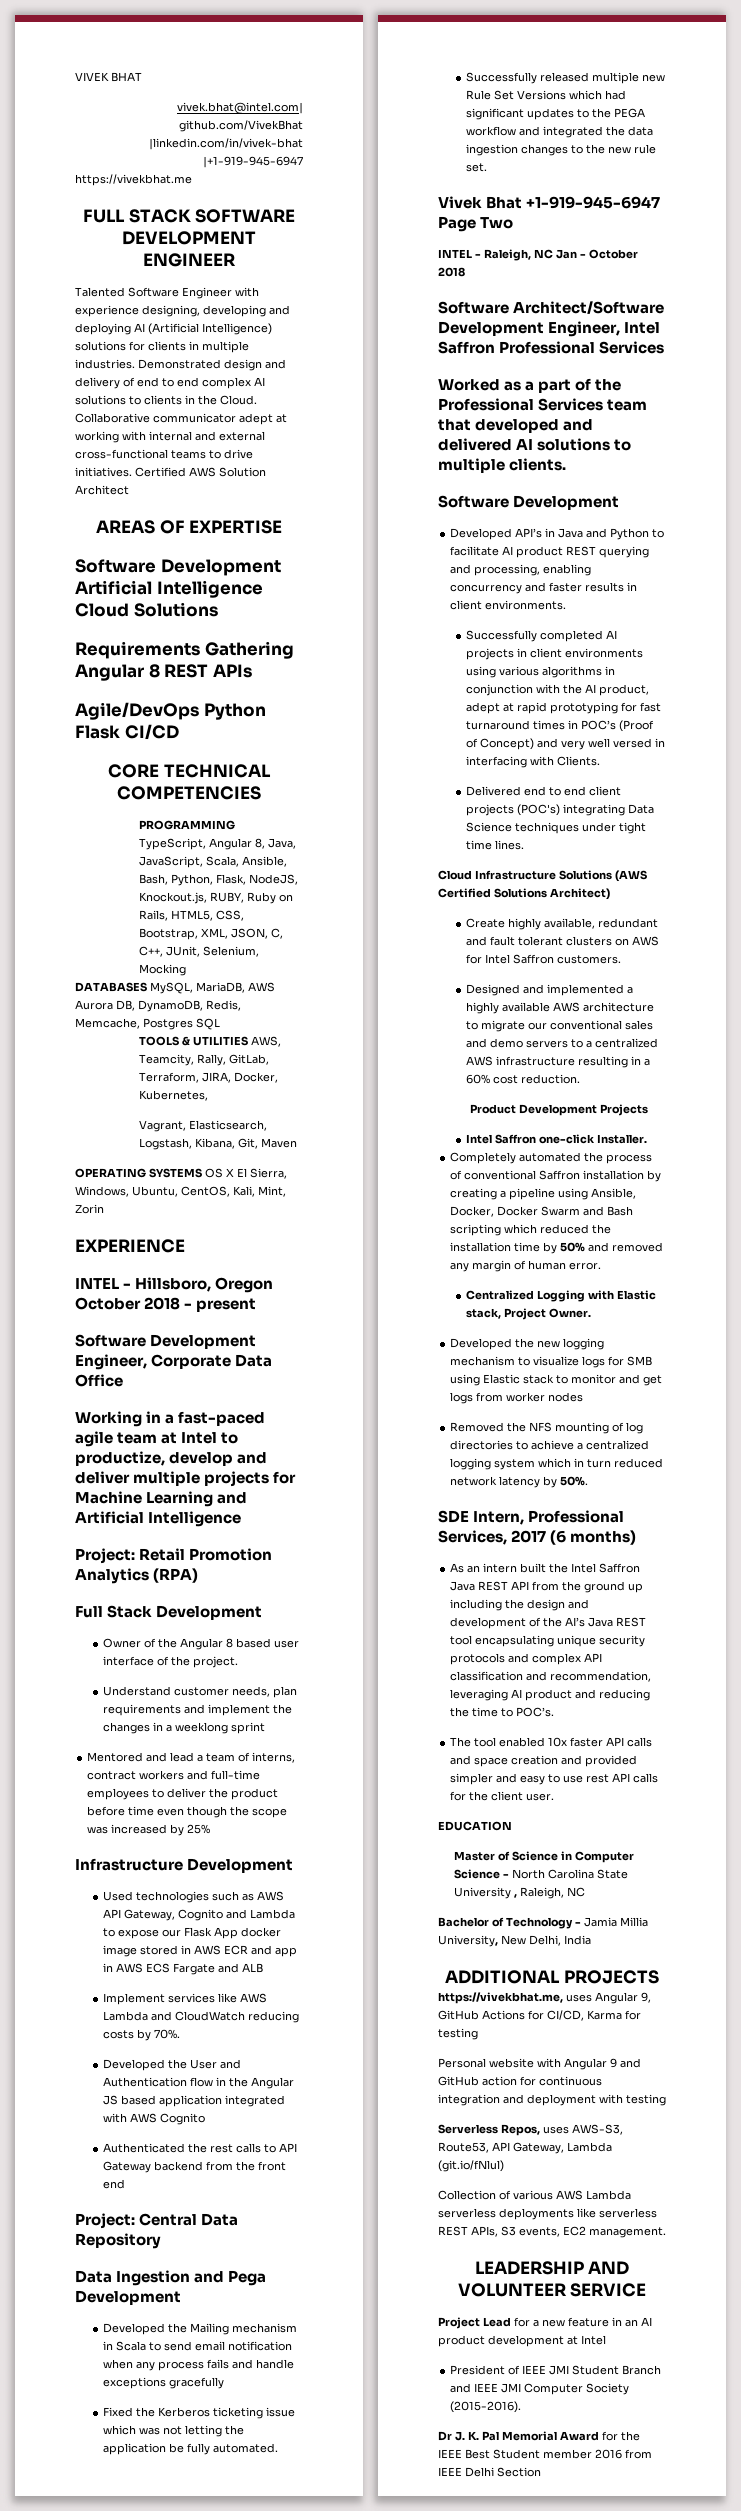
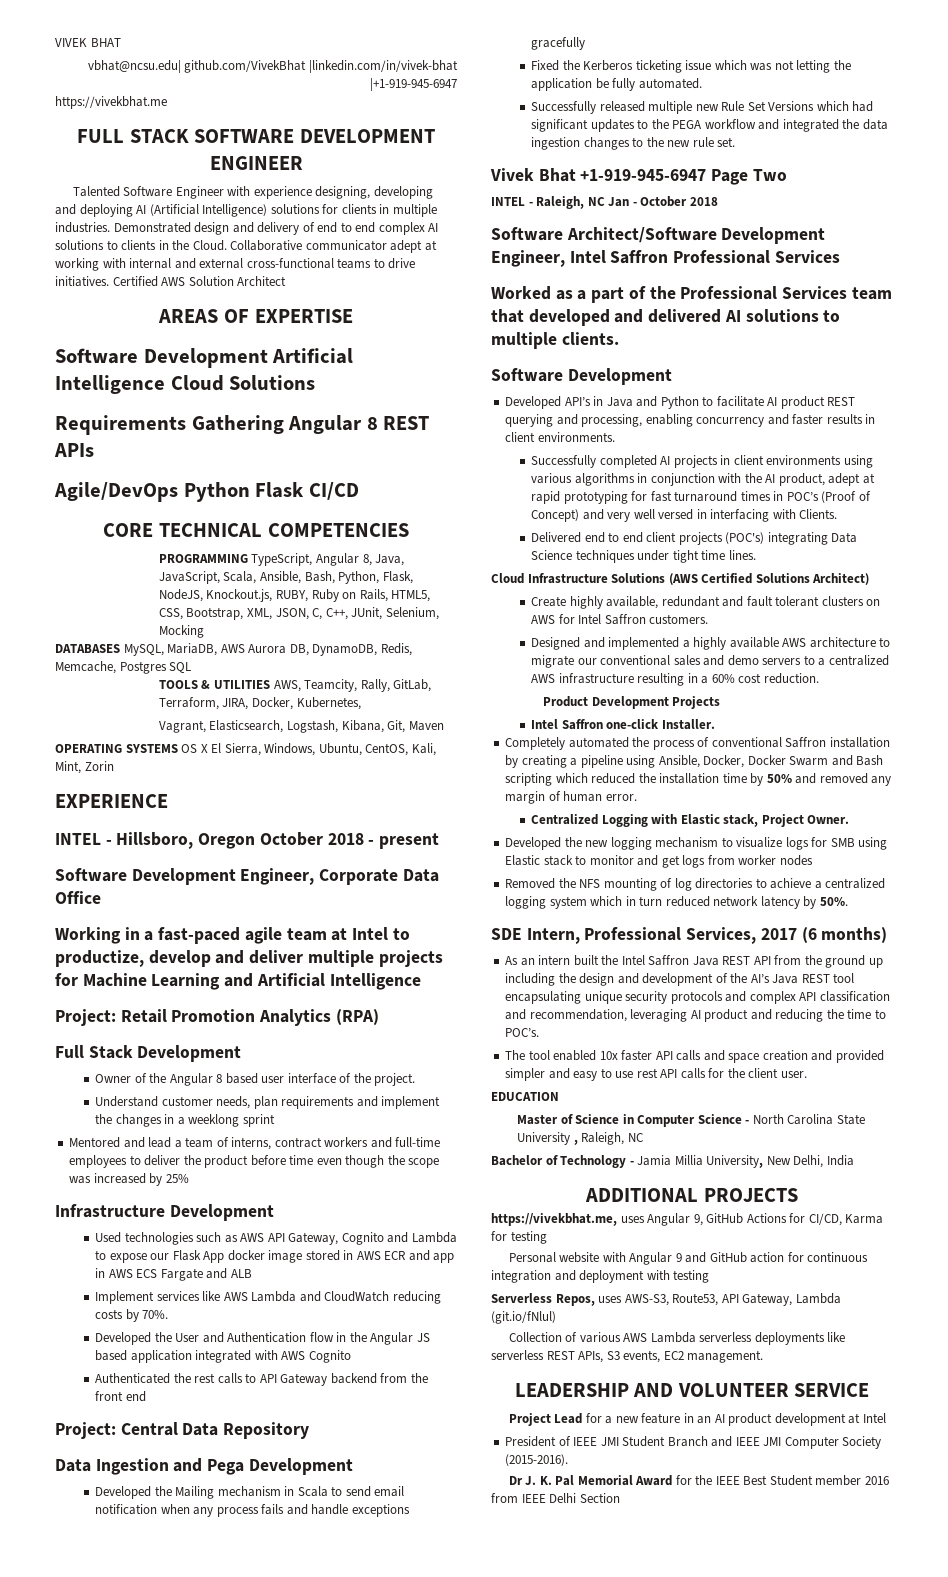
- vivek.bhat@intel.com| github.com/VivekBhat |linkedin.com/in/vivek-bhat |+1-919-945-6947
+ vbhat@ncsu.edu| github.com/VivekBhat |linkedin.com/in/vivek-bhat |+1-919-945-6947

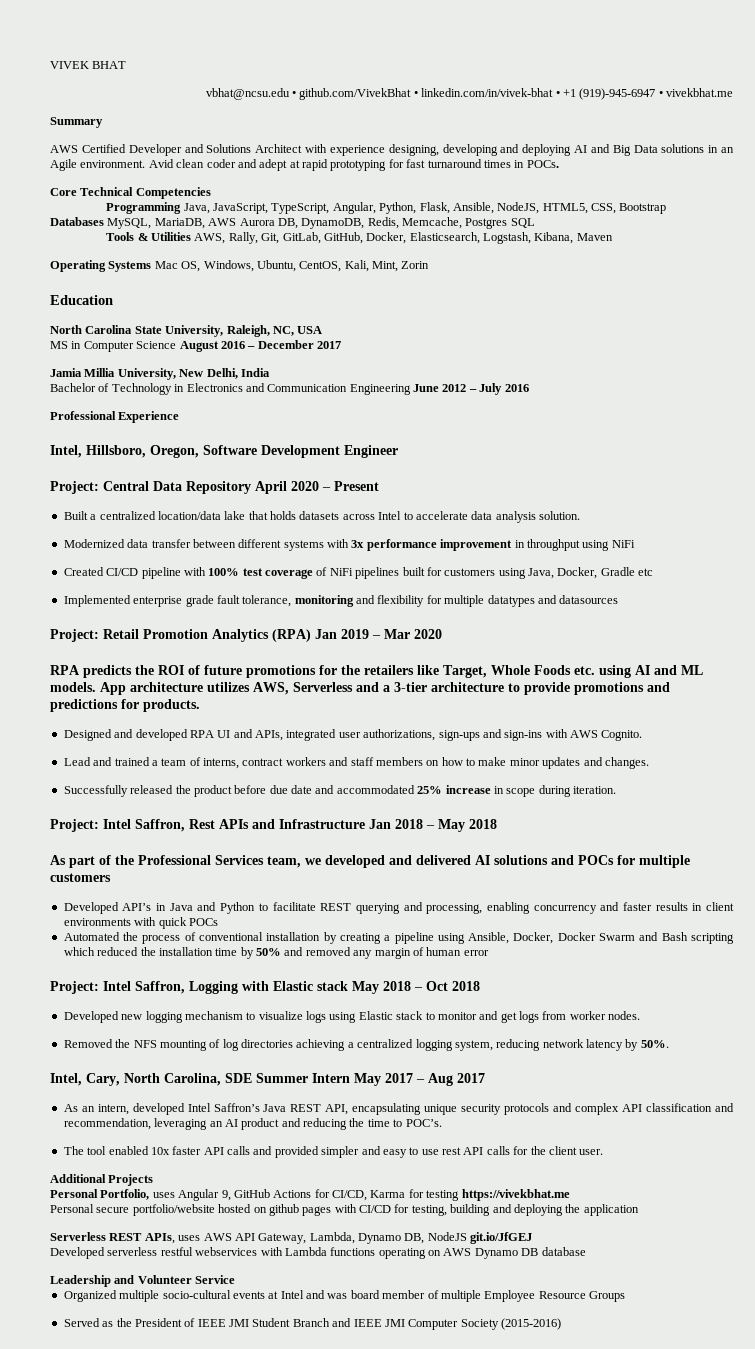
- vbhat@ncsu.edu| github.com/VivekBhat |linkedin.com/in/vivek-bhat |+1-919-945-6947
- https://vivekbhat.me
- FULL STACK SOFTWARE DEVELOPMENT ENGINEER
- Talented Software Engineer with experience designing, developing and deploying AI (Artificial Intelligence) solutions for clients in multiple industries. Demonstrated design and delivery of end to end complex AI solutions to clients in the Cloud. Collaborative communicator adept at working with internal and external cross-functional teams to drive initiatives. Certified AWS Solution Architect
- AREAS OF EXPERTISE
- Software Development Artificial Intelligence Cloud Solutions
- Requirements Gathering Angular 8 REST APIs
- Agile/DevOps Python Flask CI/CD
- CORE TECHNICAL COMPETENCIES
- PROGRAMMING TypeScript, Angular 8, Java, JavaScript, Scala, Ansible, Bash, Python, Flask, NodeJS, Knockout.js, RUBY, Ruby on Rails, HTML5, CSS, Bootstrap, XML, JSON, C, C++, JUnit, Selenium, Mocking
- DATABASES MySQL, MariaDB, AWS Aurora DB, DynamoDB, Redis, Memcache, Postgres SQL
+ vbhat@ncsu.edu • github.com/VivekBhat • linkedin.com/in/vivek-bhat • +1 (919)-945-6947 • vivekbhat.me
+ Summary
+ AWS Certified Developer and Solutions Architect with experience designing, developing and deploying AI and Big Data solutions in an Agile environment. Avid clean coder and adept at rapid prototyping for fast turnaround times in POCs.
+ Core Technical Competencies
+ Programming Java, JavaScript, TypeScript, Angular, Python, Flask, Ansible, NodeJS, HTML5, CSS, Bootstrap
+ Databases MySQL, MariaDB, AWS Aurora DB, DynamoDB, Redis, Memcache, Postgres SQL
- TOOLS & UTILITIES AWS, Teamcity, Rally, GitLab, Terraform, JIRA, Docker, Kubernetes,
- Vagrant, Elasticsearch, Logstash, Kibana, Git, Maven
+ Tools & Utilities AWS, Rally, Git, GitLab, GitHub, Docker, Elasticsearch, Logstash, Kibana, Maven
- OPERATING SYSTEMS OS X El Sierra, Windows, Ubuntu, CentOS, Kali, Mint, Zorin
+ Operating Systems Mac OS, Windows, Ubuntu, CentOS, Kali, Mint, Zorin
- EXPERIENCE
- INTEL - Hillsboro, Oregon October 2018 - present
- Software Development Engineer, Corporate Data Office
- Working in a fast-paced agile team at Intel to productize, develop and deliver multiple projects for Machine Learning and Artificial Intelligence
+ Education
+ North Carolina State University, Raleigh, NC, USA
+ MS in Computer Science August 2016 – December 2017
+ Jamia Millia University, New Delhi, India
+ Bachelor of Technology in Electronics and Communication Engineering June 2012 – July 2016
+ Professional Experience
+ Intel, Hillsboro, Oregon, Software Development Engineer
+ Project: Central Data Repository April 2020 – Present
+ Built a centralized location/data lake that holds datasets across Intel to accelerate data analysis solution.
+ Modernized data transfer between different systems with 3x performance improvement in throughput using NiFi
+ Created CI/CD pipeline with 100% test coverage of NiFi pipelines built for customers using Java, Docker, Gradle etc
+ Implemented enterprise grade fault tolerance, monitoring and flexibility for multiple datatypes and datasources
- Project: Retail Promotion Analytics (RPA)
- Full Stack Development
- Owner of the Angular 8 based user interface of the project.
- Understand customer needs, plan requirements and implement the changes in a weeklong sprint
- Mentored and lead a team of interns, contract workers and full-time employees to deliver the product before time even though the scope was increased by 25%
- Infrastructure Development
- Used technologies such as AWS API Gateway, Cognito and Lambda to expose our Flask App docker image stored in AWS ECR and app in AWS ECS Fargate and ALB
- Implement services like AWS Lambda and CloudWatch reducing costs by 70%.
- Developed the User and Authentication flow in the Angular JS based application integrated with AWS Cognito
- Authenticated the rest calls to API Gateway backend from the front end
- Project: Central Data Repository
- Data Ingestion and Pega Development
- Developed the Mailing mechanism in Scala to send email notification when any process fails and handle exceptions gracefully
- Fixed the Kerberos ticketing issue which was not letting the application be fully automated.
- Successfully released multiple new Rule Set Versions which had significant updates to the PEGA workflow and integrated the data ingestion changes to the new rule set.
- Vivek Bhat +1-919-945-6947 Page Two
- INTEL - Raleigh, NC Jan - October 2018
- Software Architect/Software Development Engineer, Intel Saffron Professional Services
- Worked as a part of the Professional Services team that developed and delivered AI solutions to multiple clients.
- Software Development
+ Project: Retail Promotion Analytics (RPA) Jan 2019 – Mar 2020
+ RPA predicts the ROI of future promotions for the retailers like Target, Whole Foods etc. using AI and ML models. App architecture utilizes AWS, Serverless and a 3-tier architecture to provide promotions and predictions for products.
+ Designed and developed RPA UI and APIs, integrated user authorizations, sign-ups and sign-ins with AWS Cognito.
+ Lead and trained a team of interns, contract workers and staff members on how to make minor updates and changes.
+ Successfully released the product before due date and accommodated 25% increase in scope during iteration.
+ Project: Intel Saffron, Rest APIs and Infrastructure Jan 2018 – May 2018
+ As part of the Professional Services team, we developed and delivered AI solutions and POCs for multiple customers
- Developed API’s in Java and Python to facilitate AI product REST querying and processing, enabling concurrency and faster results in client environments.
- Successfully completed AI projects in client environments using various algorithms in conjunction with the AI product, adept at rapid prototyping for fast turnaround times in POC’s (Proof of Concept) and very well versed in interfacing with Clients.
- Delivered end to end client projects (POC's) integrating Data Science techniques under tight time lines.
- Cloud Infrastructure Solutions (AWS Certified Solutions Architect)
- Create highly available, redundant and fault tolerant clusters on AWS for Intel Saffron customers.
- Designed and implemented a highly available AWS architecture to migrate our conventional sales and demo servers to a centralized AWS infrastructure resulting in a 60% cost reduction.
- Product Development Projects
- Intel Saffron one-click Installer.
- Completely automated the process of conventional Saffron installation by creating a pipeline using Ansible, Docker, Docker Swarm and Bash scripting which reduced the installation time by 50% and removed any margin of human error.
- Centralized Logging with Elastic stack, Project Owner.
- Developed the new logging mechanism to visualize logs for SMB using Elastic stack to monitor and get logs from worker nodes
+ Developed API’s in Java and Python to facilitate REST querying and processing, enabling concurrency and faster results in client environments with quick POCs
+ Automated the process of conventional installation by creating a pipeline using Ansible, Docker, Docker Swarm and Bash scripting which reduced the installation time by 50% and removed any margin of human error
+ Project: Intel Saffron, Logging with Elastic stack May 2018 – Oct 2018
+ Developed new logging mechanism to visualize logs using Elastic stack to monitor and get logs from worker nodes.
- Removed the NFS mounting of log directories to achieve a centralized logging system which in turn reduced network latency by 50%.
+ Removed the NFS mounting of log directories achieving a centralized logging system, reducing network latency by 50%.
- SDE Intern, Professional Services, 2017 (6 months)
- As an intern built the Intel Saffron Java REST API from the ground up including the design and development of the AI’s Java REST tool encapsulating unique security protocols and complex API classification and recommendation, leveraging AI product and reducing the time to POC’s.
+ Intel, Cary, North Carolina, SDE Summer Intern May 2017 – Aug 2017
+ As an intern, developed Intel Saffron’s Java REST API, encapsulating unique security protocols and complex API classification and recommendation, leveraging an AI product and reducing the time to POC’s.
- The tool enabled 10x faster API calls and space creation and provided simpler and easy to use rest API calls for the client user.
+ The tool enabled 10x faster API calls and provided simpler and easy to use rest API calls for the client user.
- EDUCATION
- Master of Science in Computer Science - North Carolina State University , Raleigh, NC
- Bachelor of Technology - Jamia Millia University, New Delhi, India
- ADDITIONAL PROJECTS
- https://vivekbhat.me, uses Angular 9, GitHub Actions for CI/CD, Karma for testing
- Personal website with Angular 9 and GitHub action for continuous integration and deployment with testing
- Serverless Repos, uses AWS-S3, Route53, API Gateway, Lambda (git.io/fNlul)
- Collection of various AWS Lambda serverless deployments like serverless REST APIs, S3 events, EC2 management.
- LEADERSHIP AND VOLUNTEER SERVICE
- Project Lead for a new feature in an AI product development at Intel
- President of IEEE JMI Student Branch and IEEE JMI Computer Society (2015-2016).
- Dr J. K. Pal Memorial Award for the IEEE Best Student member 2016 from IEEE Delhi Section
+ Additional Projects
+ Personal Portfolio, uses Angular 9, GitHub Actions for CI/CD, Karma for testing https://vivekbhat.me
+ Personal secure portfolio/website hosted on github pages with CI/CD for testing, building and deploying the application
+ Serverless REST APIs, uses AWS API Gateway, Lambda, Dynamo DB, NodeJS git.io/JfGEJ
+ Developed serverless restful webservices with Lambda functions operating on AWS Dynamo DB database
+ Leadership and Volunteer Service
+ Organized multiple socio-cultural events at Intel and was board member of multiple Employee Resource Groups
+ Served as the President of IEEE JMI Student Branch and IEEE JMI Computer Society (2015-2016)

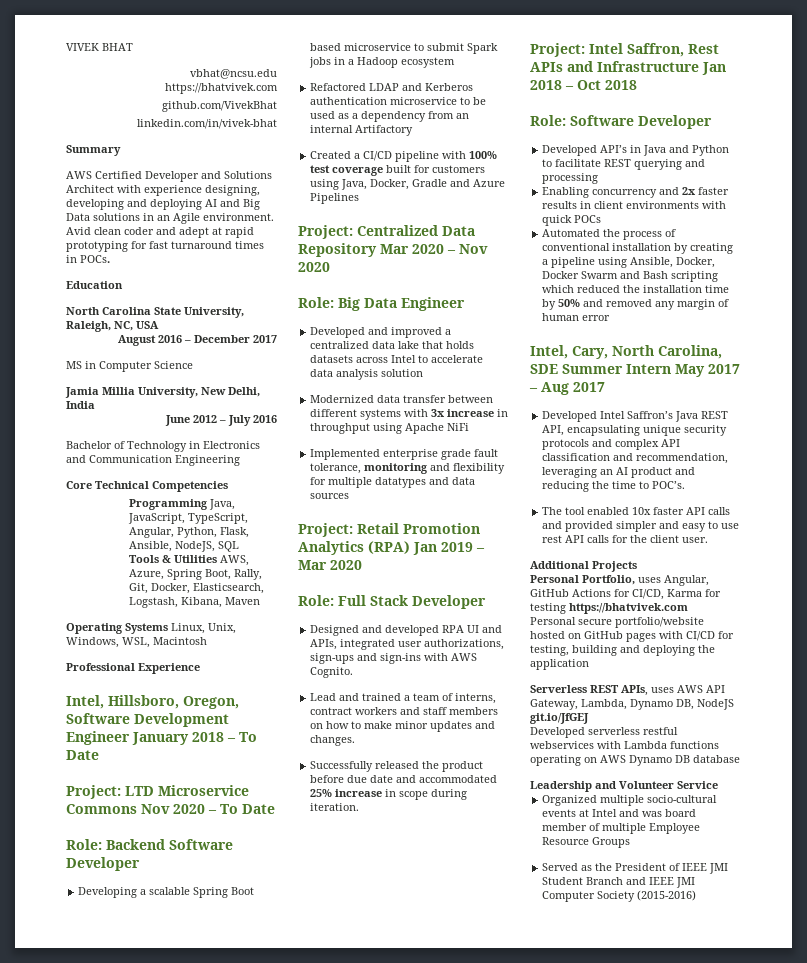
- vbhat@ncsu.edu • github.com/VivekBhat • linkedin.com/in/vivek-bhat • +1 (919)-945-6947 • vivekbhat.me
+ vbhat@ncsu.edu
+ https://bhatvivek.com
+ github.com/VivekBhat
+ linkedin.com/in/vivek-bhat
+ Education
+ North Carolina State University, Raleigh, NC, USA
+ August 2016 – December 2017
+ MS in Computer Science
+ Jamia Millia University, New Delhi, India
+ June 2012 – July 2016
+ Bachelor of Technology in Electronics and Communication Engineering
- Programming Java, JavaScript, TypeScript, Angular, Python, Flask, Ansible, NodeJS, HTML5, CSS, Bootstrap
- Databases MySQL, MariaDB, AWS Aurora DB, DynamoDB, Redis, Memcache, Postgres SQL
+ Programming Java, JavaScript, TypeScript, Angular, Python, Flask, Ansible, NodeJS, SQL
- Tools & Utilities AWS, Rally, Git, GitLab, GitHub, Docker, Elasticsearch, Logstash, Kibana, Maven
+ Tools & Utilities AWS, Azure, Spring Boot, Rally, Git, Docker, Elasticsearch, Logstash, Kibana, Maven
- Operating Systems Mac OS, Windows, Ubuntu, CentOS, Kali, Mint, Zorin
- Education
- North Carolina State University, Raleigh, NC, USA
- MS in Computer Science August 2016 – December 2017
- Jamia Millia University, New Delhi, India
- Bachelor of Technology in Electronics and Communication Engineering June 2012 – July 2016
+ Operating Systems Linux, Unix, Windows, WSL, Macintosh
- Intel, Hillsboro, Oregon, Software Development Engineer
- Project: Central Data Repository April 2020 – Present
- Built a centralized location/data lake that holds datasets across Intel to accelerate data analysis solution.
+ Intel, Hillsboro, Oregon, Software Development Engineer January 2018 – To Date
+ Project: LTD Microservice Commons Nov 2020 – To Date
+ Role: Backend Software Developer
+ Developing a scalable Spring Boot based microservice to submit Spark jobs in a Hadoop ecosystem
+ Refactored LDAP and Kerberos authentication microservice to be used as a dependency from an internal Artifactory
+ Created a CI/CD pipeline with 100% test coverage built for customers using Java, Docker, Gradle and Azure Pipelines
+ Project: Centralized Data Repository Mar 2020 – Nov 2020
+ Role: Big Data Engineer
+ Developed and improved a centralized data lake that holds datasets across Intel to accelerate data analysis solution
- Modernized data transfer between different systems with 3x performance improvement in throughput using NiFi
- Created CI/CD pipeline with 100% test coverage of NiFi pipelines built for customers using Java, Docker, Gradle etc
+ Modernized data transfer between different systems with 3x increase in throughput using Apache NiFi
- Implemented enterprise grade fault tolerance, monitoring and flexibility for multiple datatypes and datasources
+ Implemented enterprise grade fault tolerance, monitoring and flexibility for multiple datatypes and data sources
- RPA predicts the ROI of future promotions for the retailers like Target, Whole Foods etc. using AI and ML models. App architecture utilizes AWS, Serverless and a 3-tier architecture to provide promotions and predictions for products.
+ Role: Full Stack Developer
- Project: Intel Saffron, Rest APIs and Infrastructure Jan 2018 – May 2018
- As part of the Professional Services team, we developed and delivered AI solutions and POCs for multiple customers
+ Project: Intel Saffron, Rest APIs and Infrastructure Jan 2018 – Oct 2018
+ Role: Software Developer
- Developed API’s in Java and Python to facilitate REST querying and processing, enabling concurrency and faster results in client environments with quick POCs
+ Developed API’s in Java and Python to facilitate REST querying and processing
+ Enabling concurrency and 2x faster results in client environments with quick POCs
- Project: Intel Saffron, Logging with Elastic stack May 2018 – Oct 2018
- Developed new logging mechanism to visualize logs using Elastic stack to monitor and get logs from worker nodes.
- Removed the NFS mounting of log directories achieving a centralized logging system, reducing network latency by 50%.
- As an intern, developed Intel Saffron’s Java REST API, encapsulating unique security protocols and complex API classification and recommendation, leveraging an AI product and reducing the time to POC’s.
+ Developed Intel Saffron’s Java REST API, encapsulating unique security protocols and complex API classification and recommendation, leveraging an AI product and reducing the time to POC’s.
- Personal Portfolio, uses Angular 9, GitHub Actions for CI/CD, Karma for testing https://vivekbhat.me
+ Personal Portfolio, uses Angular, GitHub Actions for CI/CD, Karma for testing https://bhatvivek.com
- Personal secure portfolio/website hosted on github pages with CI/CD for testing, building and deploying the application
+ Personal secure portfolio/website hosted on GitHub pages with CI/CD for testing, building and deploying the application

